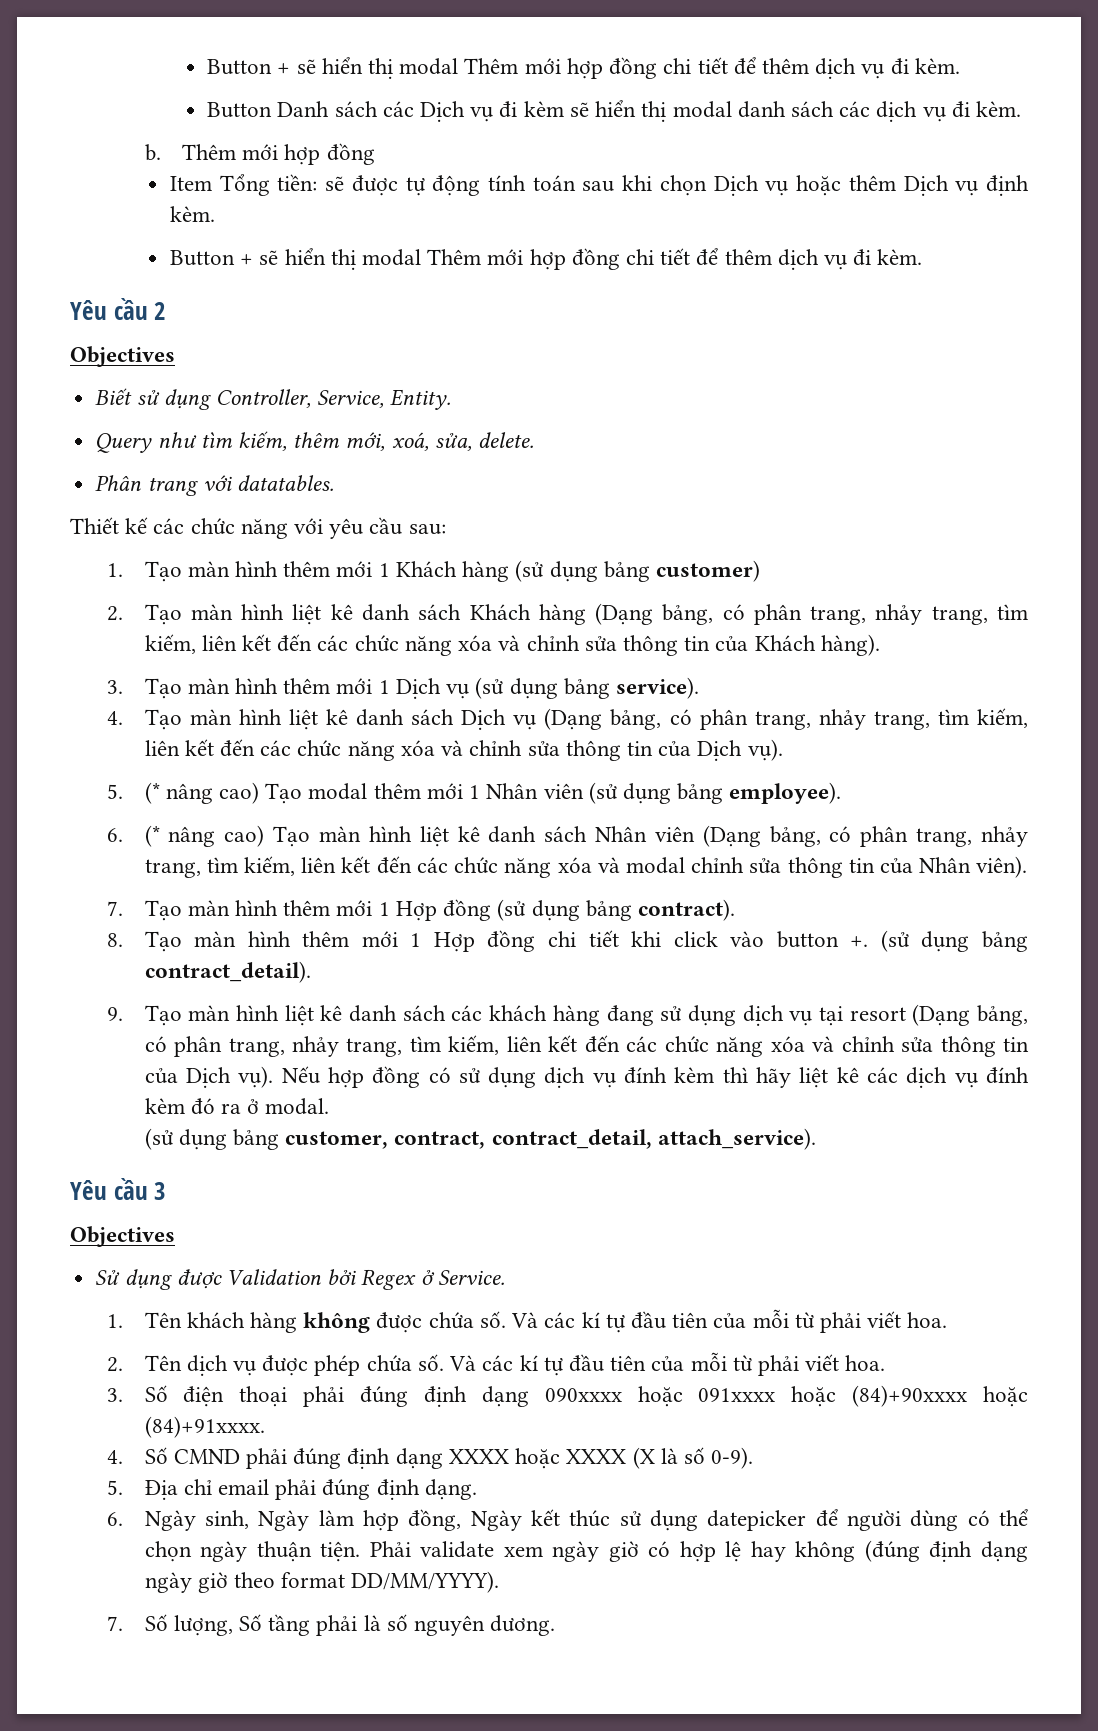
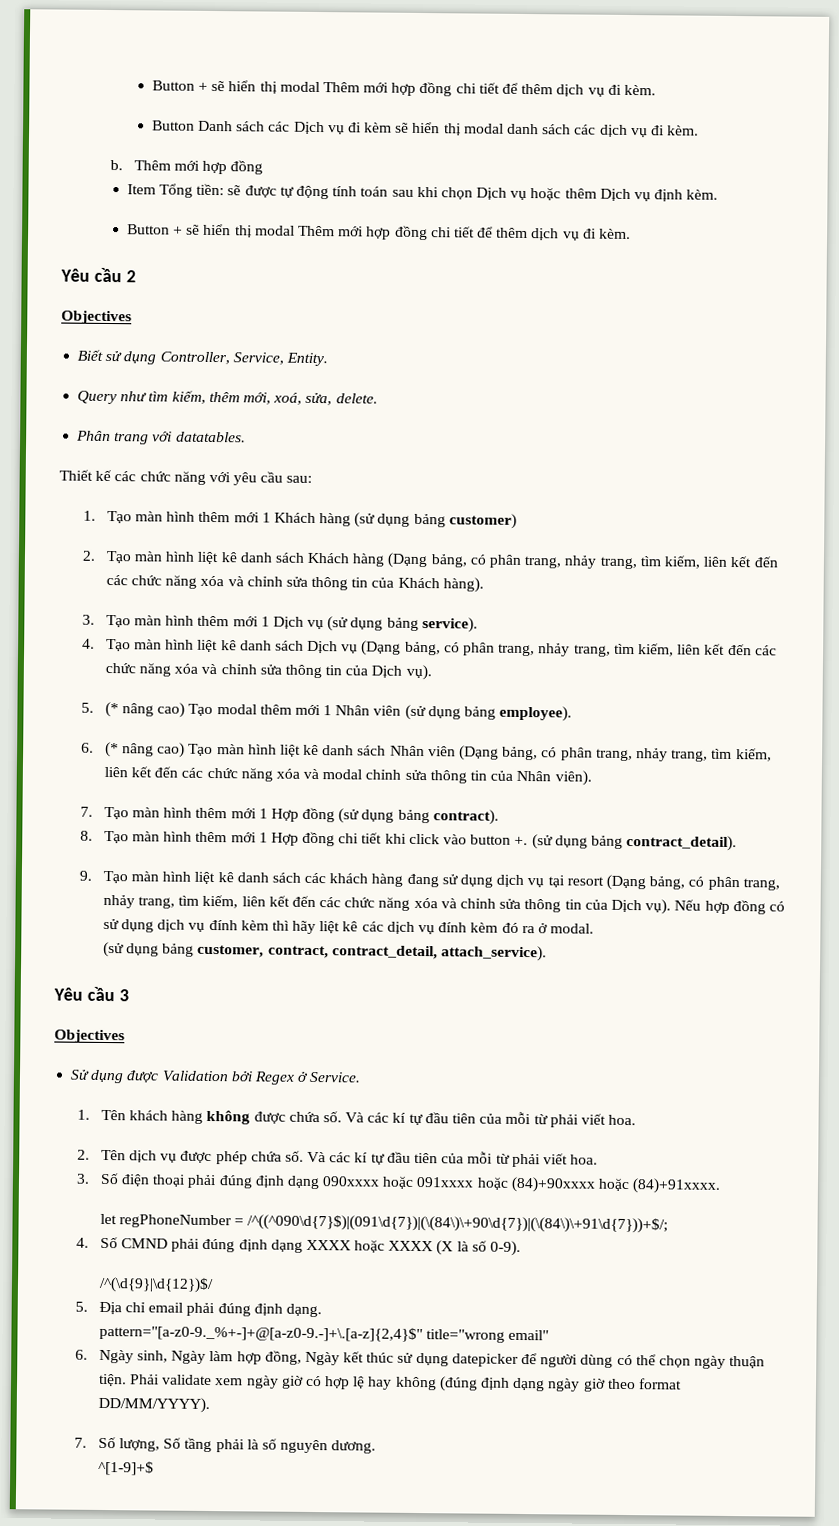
+ let regPhoneNumber = /^((^090\d{7}$)|(091\d{7})|(\(84\)\+90\d{7})|(\(84\)\+91\d{7}))+$/;
+ /^(\d{9}|\d{12})$/
+ pattern="[a-z0-9._%+-]+@[a-z0-9.-]+\.[a-z]{2,4}$" title="wrong email"
+ ^[1-9]+$

